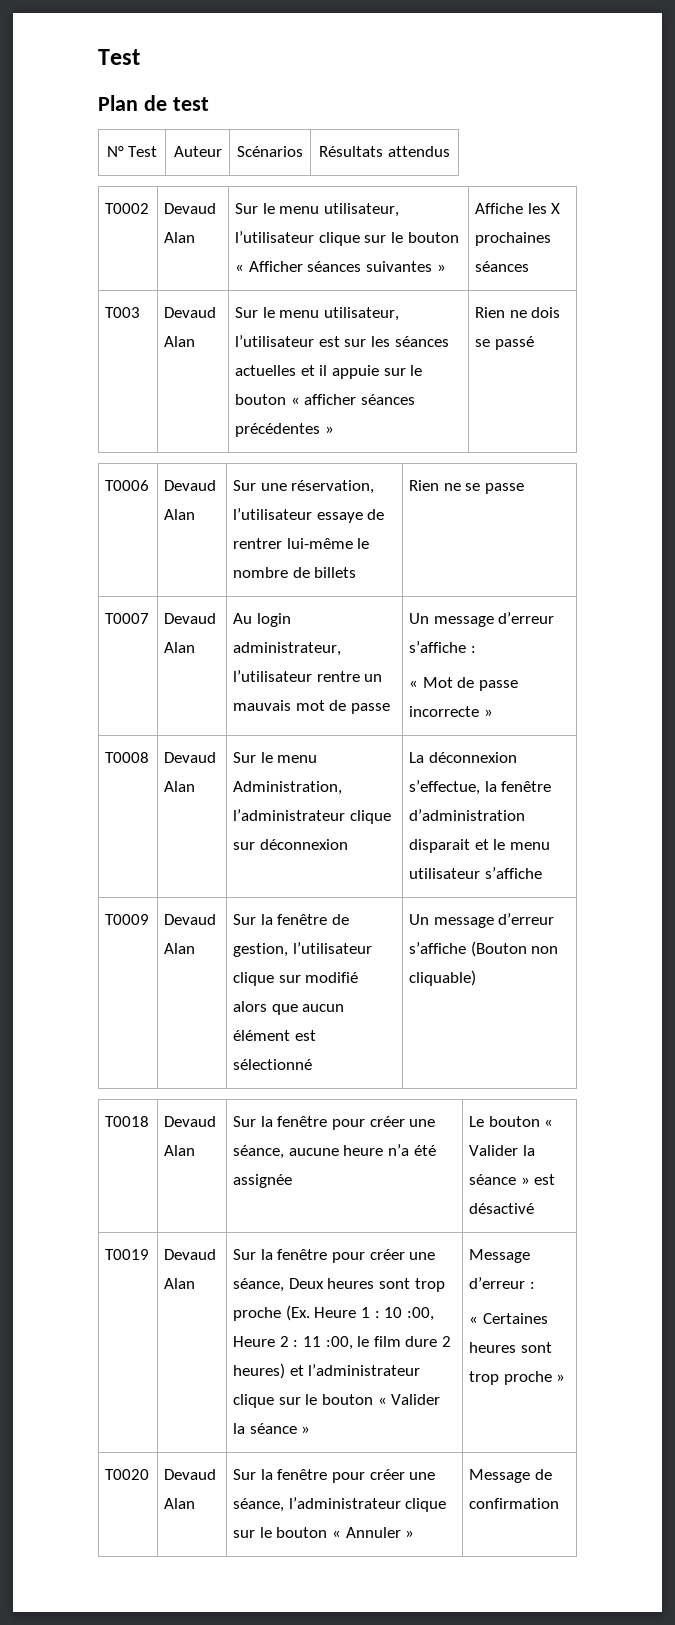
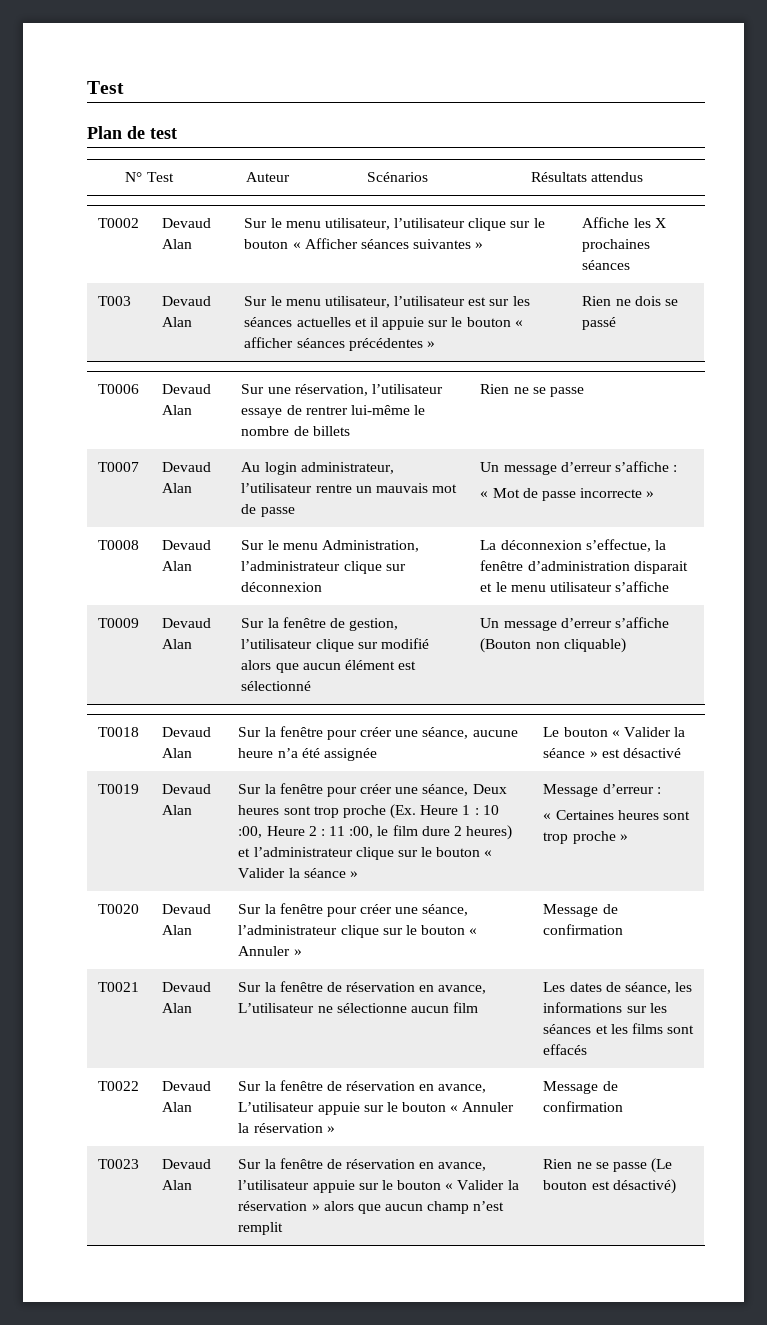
+ T0021 | Devaud Alan | Sur la fenêtre de réservation en avance, L’utilisateur ne sélectionne aucun film | Les dates de séance, les informations sur les séances et les films sont effacés
+ T0022 | Devaud Alan | Sur la fenêtre de réservation en avance, L’utilisateur appuie sur le bouton « Annuler la réservation » | Message de confirmation
+ T0023 | Devaud Alan | Sur la fenêtre de réservation en avance, l’utilisateur appuie sur le bouton « Valider la réservation » alors que aucun champ n’est remplit | Rien ne se passe (Le bouton est désactivé)

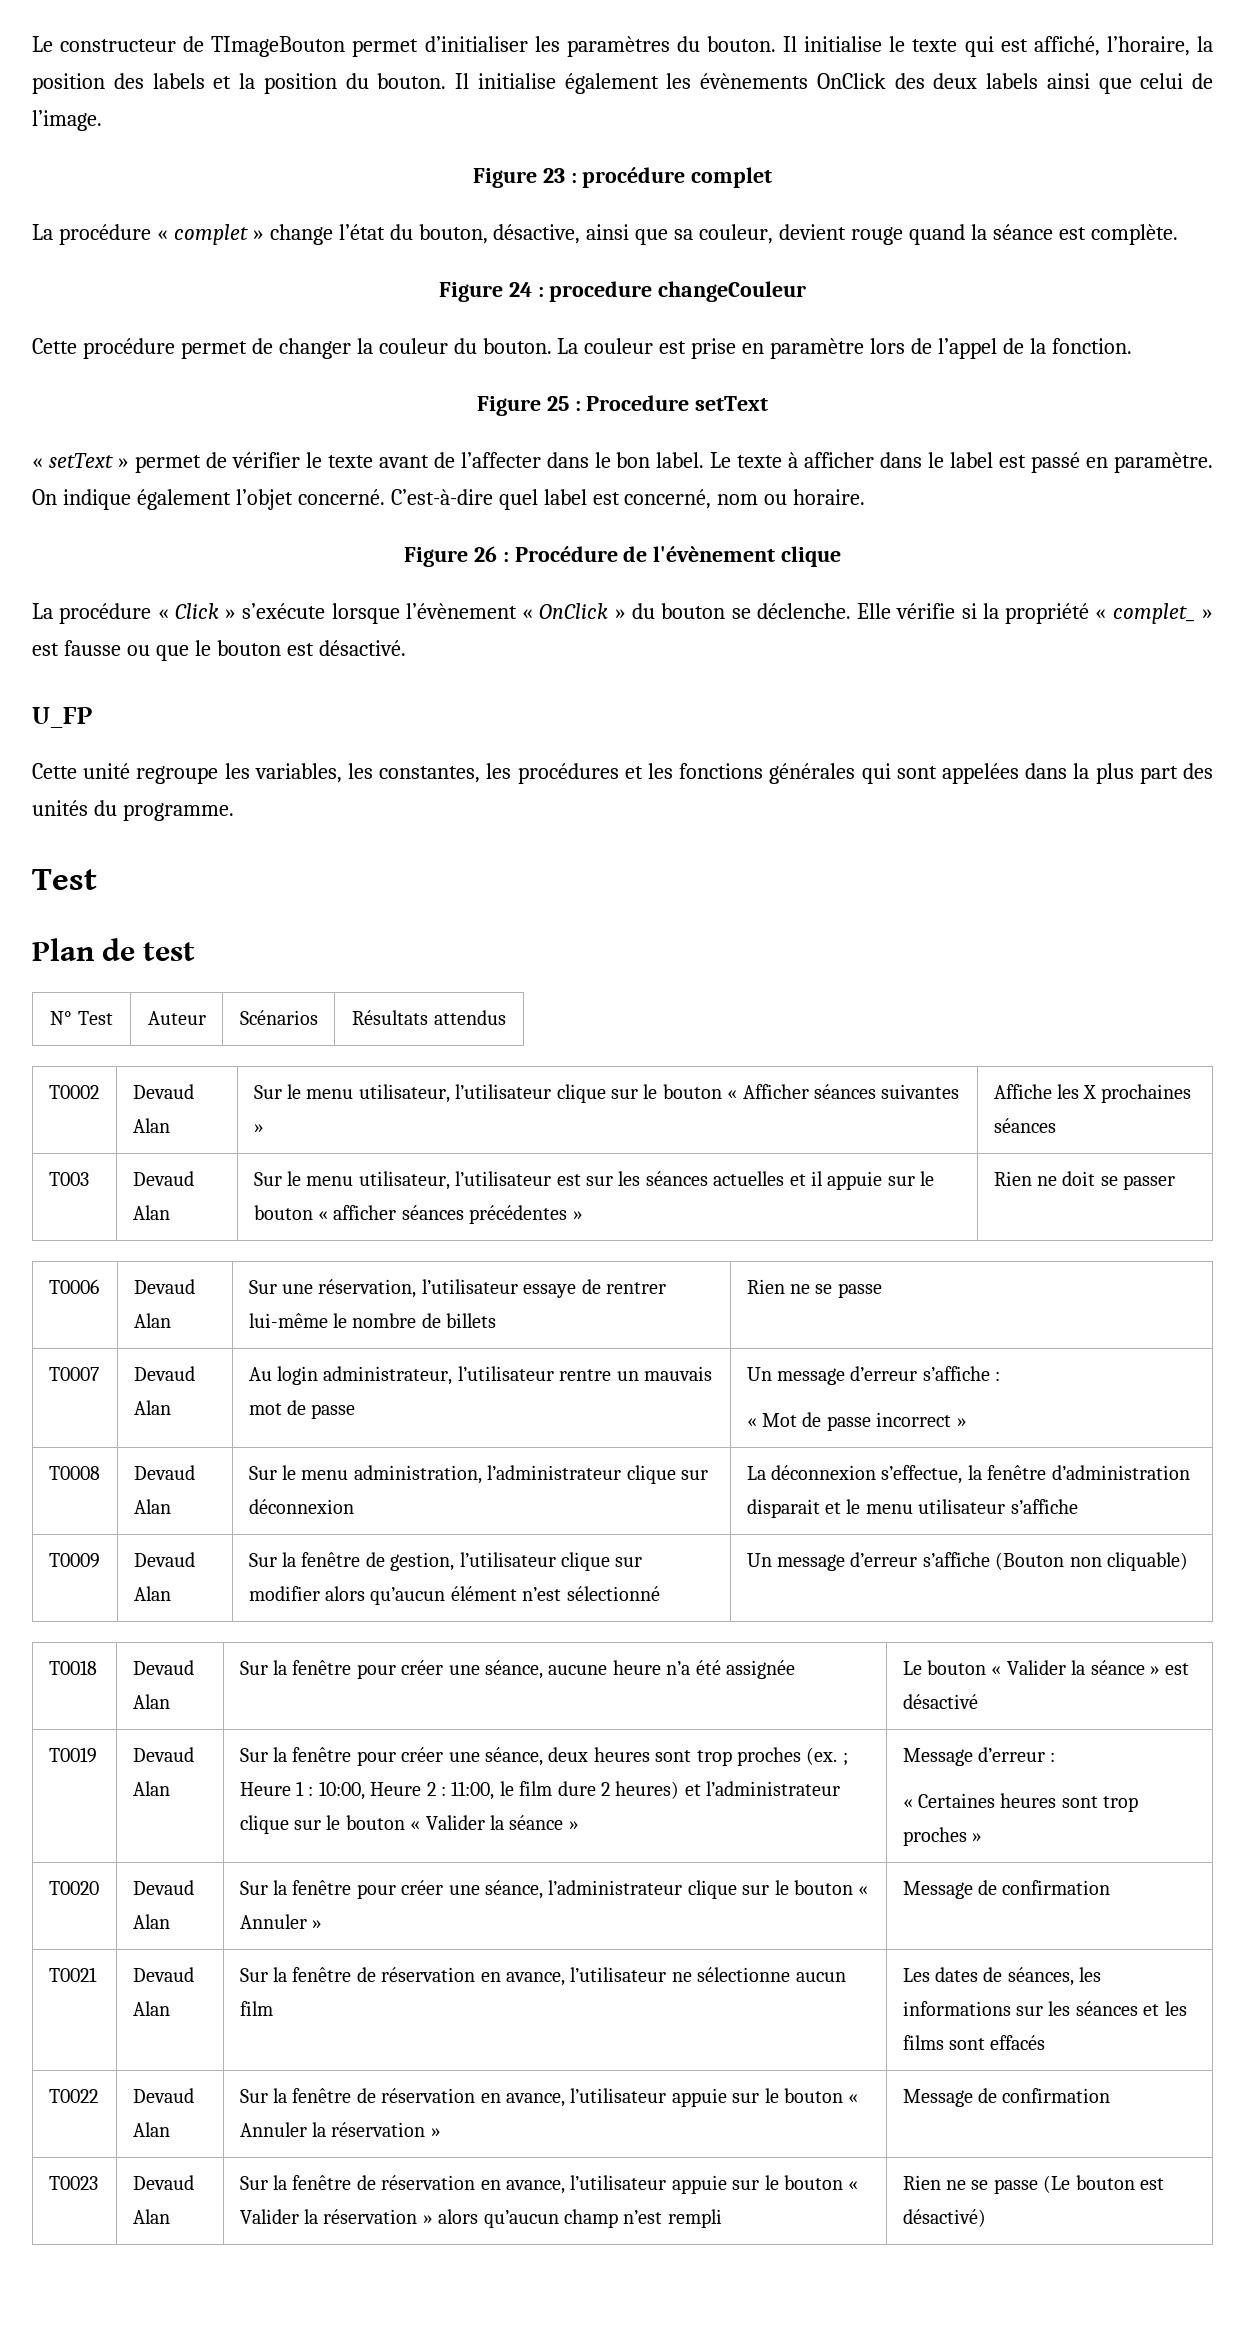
+ Le constructeur de TImageBouton permet d’initialiser les paramètres du bouton. Il initialise le texte qui est affiché, l’horaire, la position des labels et la position du bouton. Il initialise également les évènements OnClick des deux labels ainsi que celui de l’image.
+ Figure 23 : procédure complet
+ La procédure « complet » change l’état du bouton, désactive, ainsi que sa couleur, devient rouge quand la séance est complète.
+ Figure 24 : procedure changeCouleur
+ Cette procédure permet de changer la couleur du bouton. La couleur est prise en paramètre lors de l’appel de la fonction.
+ Figure 25 : Procedure setText
+ « setText » permet de vérifier le texte avant de l’affecter dans le bon label. Le texte à afficher dans le label est passé en paramètre. On indique également l’objet concerné. C’est-à-dire quel label est concerné, nom ou horaire.
+ Figure 26 : Procédure de l'évènement clique
+ La procédure « Click » s’exécute lorsque l’évènement « OnClick » du bouton se déclenche. Elle vérifie si la propriété « complet_ » est fausse ou que le bouton est désactivé.
+ U_FP
+ Cette unité regroupe les variables, les constantes, les procédures et les fonctions générales qui sont appelées dans la plus part des unités du programme.
- T003 | Devaud Alan | Sur le menu utilisateur, l’utilisateur est sur les séances actuelles et il appuie sur le bouton « afficher séances précédentes » | Rien ne dois se passé
+ T003 | Devaud Alan | Sur le menu utilisateur, l’utilisateur est sur les séances actuelles et il appuie sur le bouton « afficher séances précédentes » | Rien ne doit se passer
  T0007 | Devaud Alan | Au login administrateur, l’utilisateur rentre un mauvais mot de passe | Un message d’erreur s’affiche :
- « Mot de passe incorrecte »
+ « Mot de passe incorrect »
- T0008 | Devaud Alan | Sur le menu Administration, l’administrateur clique sur déconnexion | La déconnexion s’effectue, la fenêtre d’administration disparait et le menu utilisateur s’affiche
+ T0008 | Devaud Alan | Sur le menu administration, l’administrateur clique sur déconnexion | La déconnexion s’effectue, la fenêtre d’administration disparait et le menu utilisateur s’affiche
- T0009 | Devaud Alan | Sur la fenêtre de gestion, l’utilisateur clique sur modifié alors que aucun élément est sélectionné | Un message d’erreur s’affiche (Bouton non cliquable)
+ T0009 | Devaud Alan | Sur la fenêtre de gestion, l’utilisateur clique sur modifier alors qu’aucun élément n’est sélectionné | Un message d’erreur s’affiche (Bouton non cliquable)
- Sur la fenêtre pour créer une séance, Deux heures sont trop proche (Ex. Heure 1 : 10 :00, Heure 2 : 11 :00, le film dure 2 heures) et l’administrateur clique sur le bouton « Valider la séance »
+ Sur la fenêtre pour créer une séance, deux heures sont trop proches (ex. ; Heure 1 : 10:00, Heure 2 : 11:00, le film dure 2 heures) et l’administrateur clique sur le bouton « Valider la séance »
- « Certaines heures sont trop proche »
+ « Certaines heures sont trop proches »
- T0021 | Devaud Alan | Sur la fenêtre de réservation en avance, L’utilisateur ne sélectionne aucun film | Les dates de séance, les informations sur les séances et les films sont effacés
+ T0021 | Devaud Alan | Sur la fenêtre de réservation en avance, l’utilisateur ne sélectionne aucun film | Les dates de séances, les informations sur les séances et les films sont effacés
- T0022 | Devaud Alan | Sur la fenêtre de réservation en avance, L’utilisateur appuie sur le bouton « Annuler la réservation » | Message de confirmation
+ T0022 | Devaud Alan | Sur la fenêtre de réservation en avance, l’utilisateur appuie sur le bouton « Annuler la réservation » | Message de confirmation
- T0023 | Devaud Alan | Sur la fenêtre de réservation en avance, l’utilisateur appuie sur le bouton « Valider la réservation » alors que aucun champ n’est remplit | Rien ne se passe (Le bouton est désactivé)
+ T0023 | Devaud Alan | Sur la fenêtre de réservation en avance, l’utilisateur appuie sur le bouton « Valider la réservation » alors qu’aucun champ n’est rempli | Rien ne se passe (Le bouton est désactivé)

